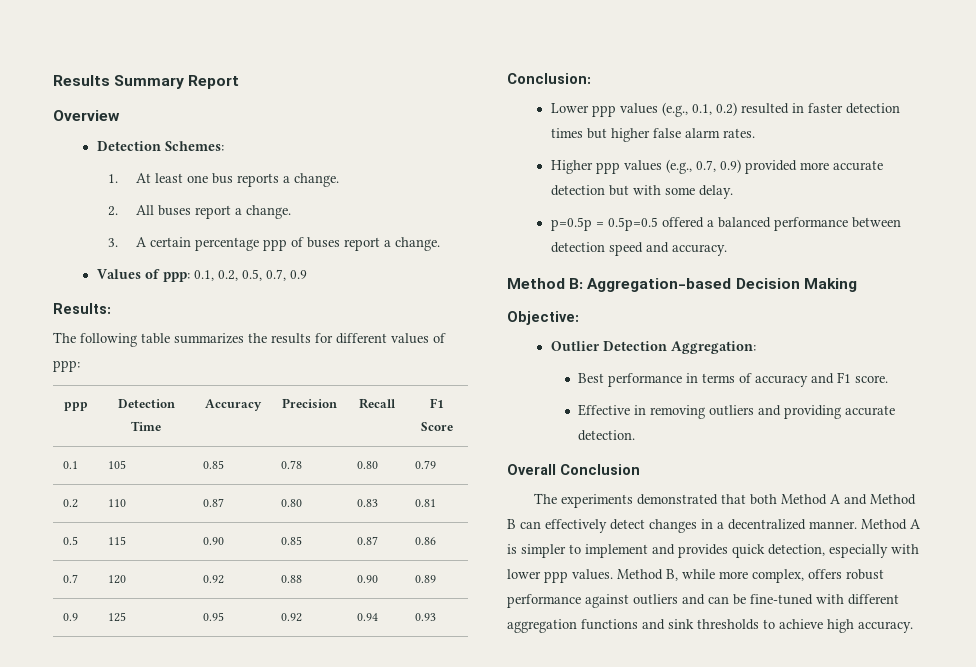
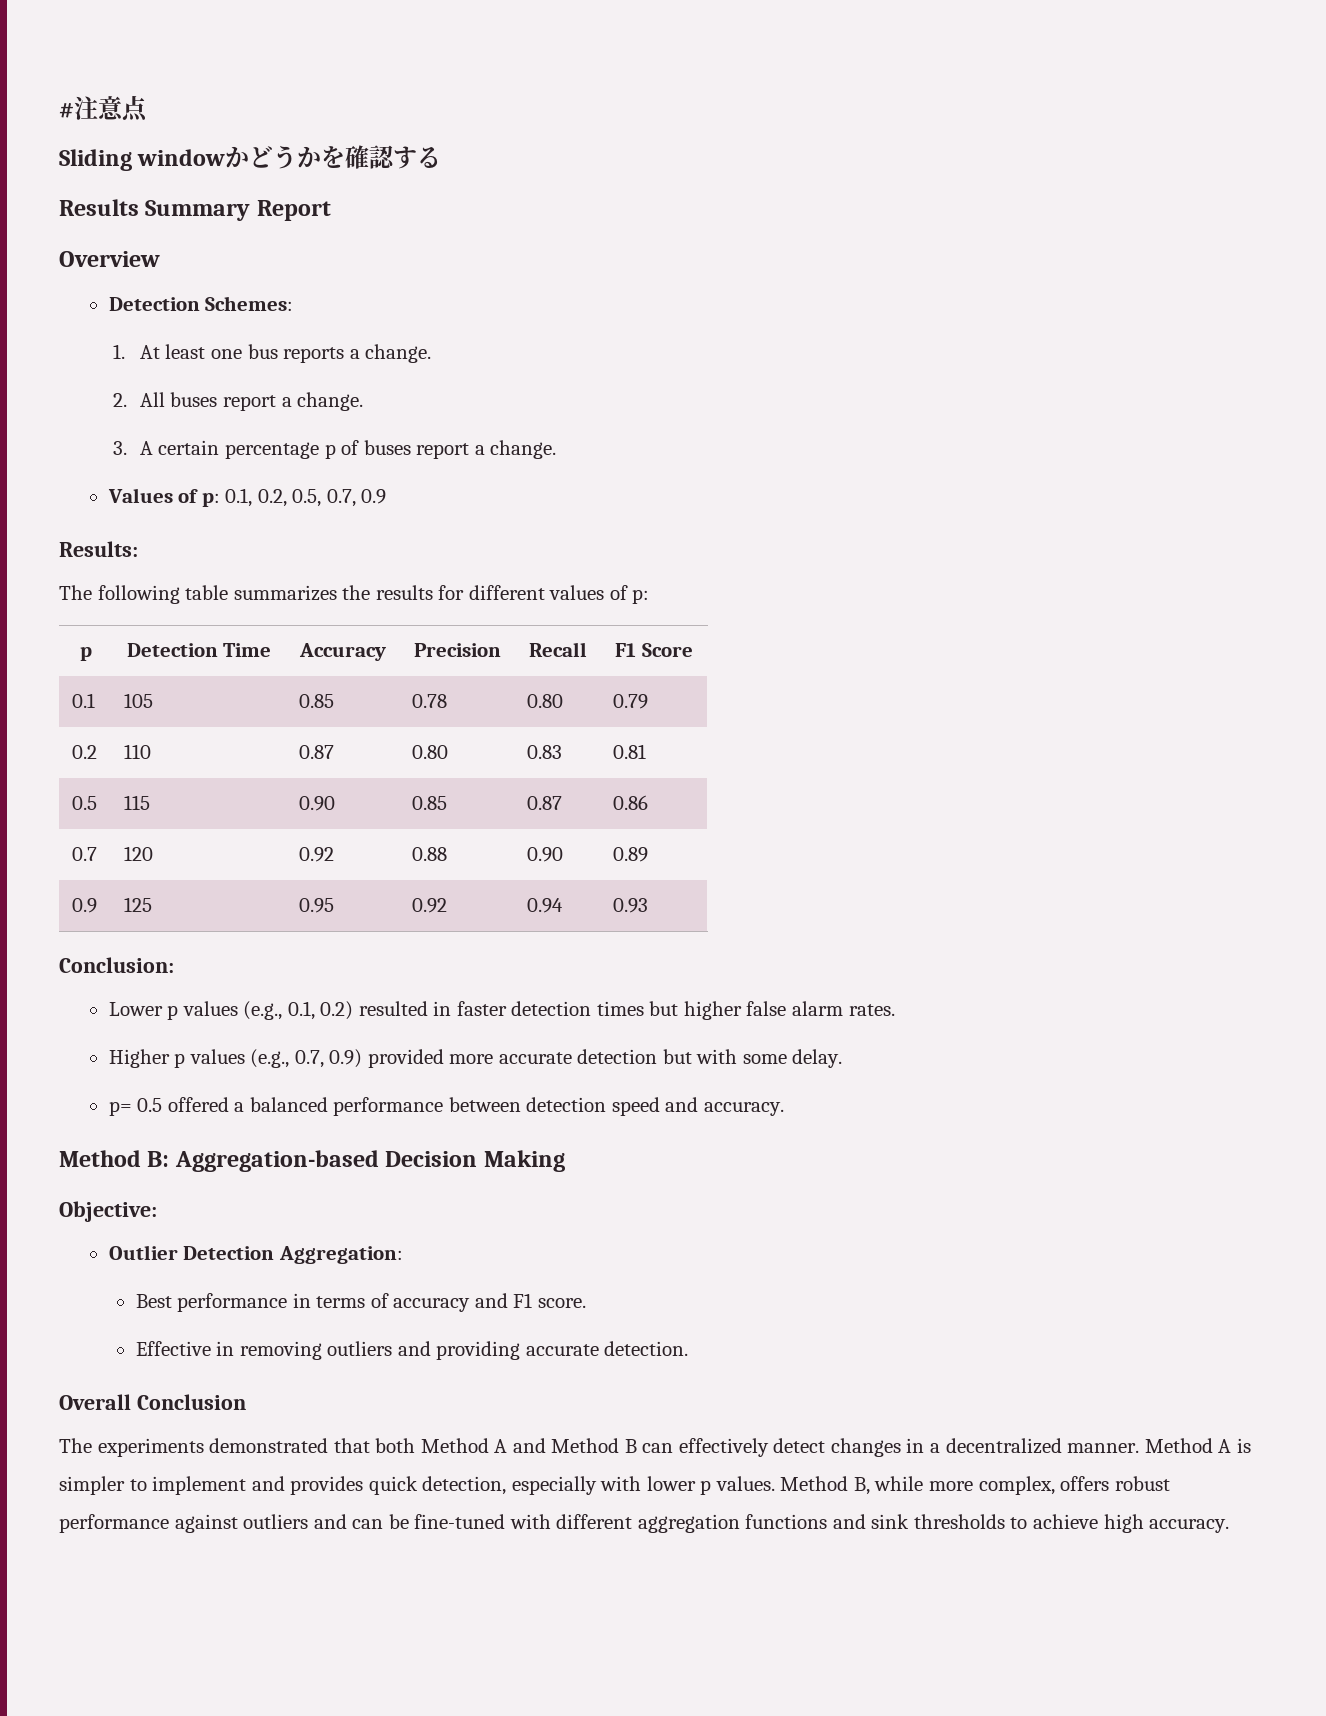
+ #注意点
+ Sliding windowかどうかを確認する
- 3. A certain percentage ppp of buses report a change.
+ 3. A certain percentage p of buses report a change.
- Values of ppp: 0.1, 0.2, 0.5, 0.7, 0.9
+ Values of p: 0.1, 0.2, 0.5, 0.7, 0.9
- The following table summarizes the results for different values of ppp:
- ppp | Detection Time | Accuracy | Precision | Recall | F1 Score
+ The following table summarizes the results for different values of p:
+ p | Detection Time | Accuracy | Precision | Recall | F1 Score
- Lower ppp values (e.g., 0.1, 0.2) resulted in faster detection times but higher false alarm rates.
+ Lower p values (e.g., 0.1, 0.2) resulted in faster detection times but higher false alarm rates.
- Higher ppp values (e.g., 0.7, 0.9) provided more accurate detection but with some delay.
+ Higher p values (e.g., 0.7, 0.9) provided more accurate detection but with some delay.
- p=0.5p = 0.5p=0.5 offered a balanced performance between detection speed and accuracy.
+ p= 0.5 offered a balanced performance between detection speed and accuracy.
- Method A is simpler to implement and provides quick detection, especially with lower ppp values.
+ Method A is simpler to implement and provides quick detection, especially with lower p values.

